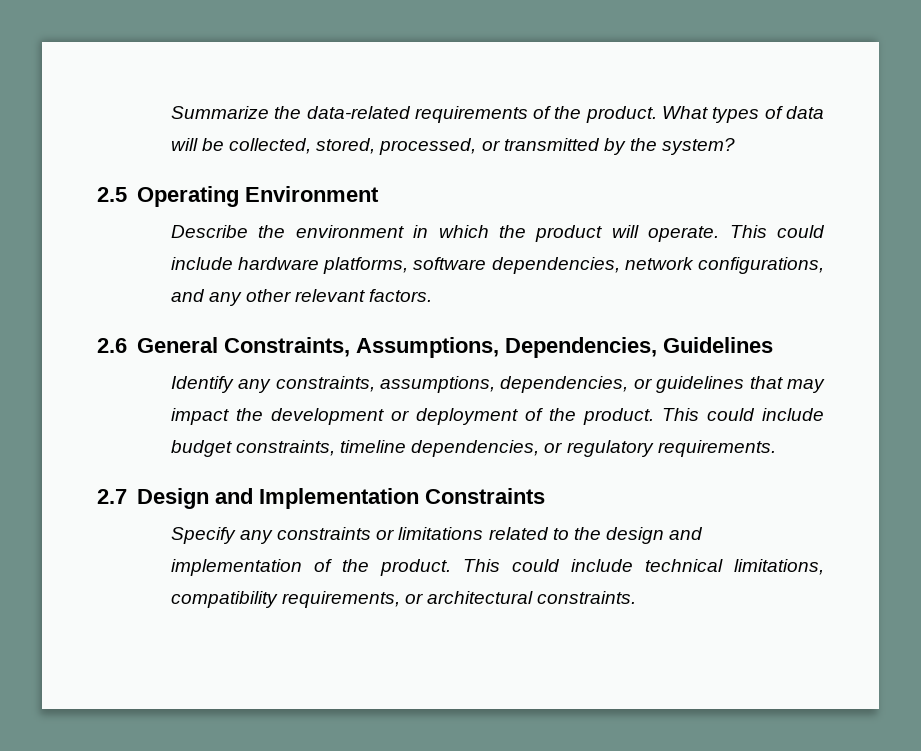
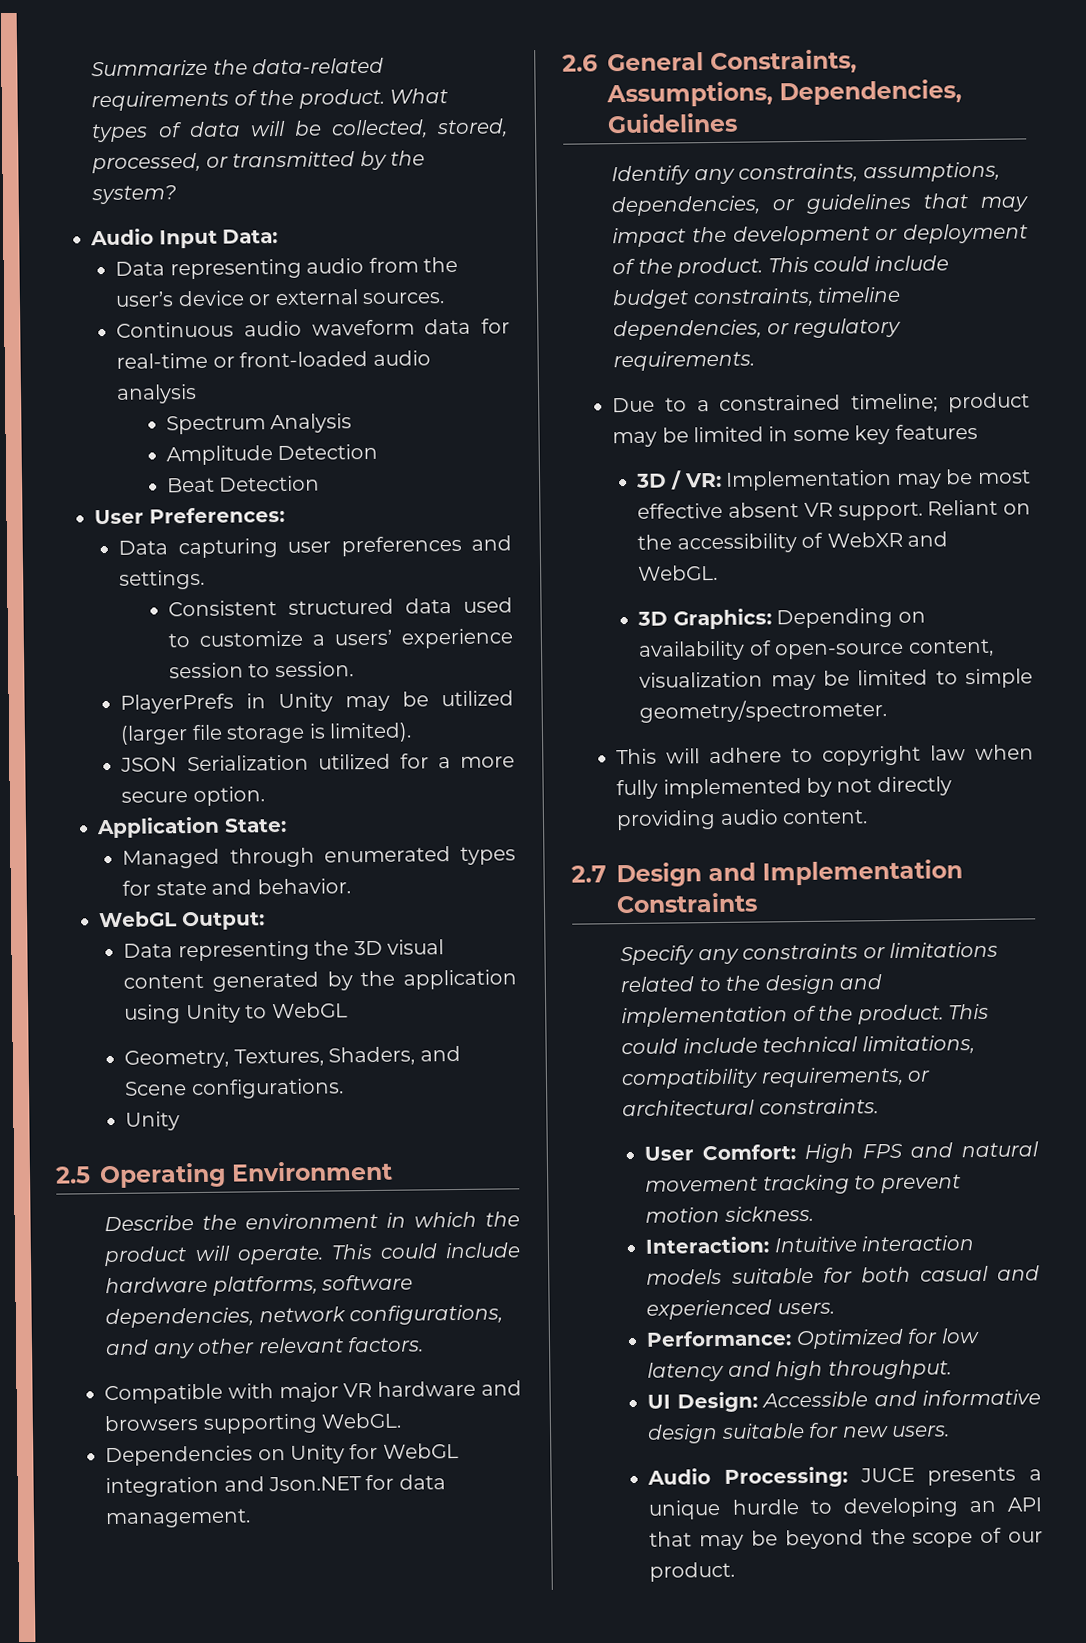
+ Audio Input Data:
+ Data representing audio from the user’s device or external sources.
+ Continuous audio waveform data for real-time or front-loaded audio analysis
+ Spectrum Analysis
+ Amplitude Detection
+ Beat Detection
+ User Preferences:
+ Data capturing user preferences and settings.
+ Consistent structured data used to customize a users’ experience session to session.
+ PlayerPrefs in Unity may be utilized (larger file storage is limited).
+ JSON Serialization utilized for a more secure option.
+ Application State:
+ Managed through enumerated types for state and behavior.
+ WebGL Output:
+ Data representing the 3D visual content generated by the application using Unity to WebGL
+ Geometry, Textures, Shaders, and Scene configurations.
+ Unity
+ Compatible with major VR hardware and browsers supporting WebGL.
+ Dependencies on Unity for WebGL integration and Json.NET for data management.
+ Due to a constrained timeline; product may be limited in some key features
+ 3D / VR: Implementation may be most effective absent VR support. Reliant on the accessibility of WebXR and WebGL.
+ 3D Graphics: Depending on availability of open-source content, visualization may be limited to simple geometry/spectrometer.
+ This will adhere to copyright law when fully implemented by not directly providing audio content.
+ User Comfort: High FPS and natural movement tracking to prevent motion sickness.
+ Interaction: Intuitive interaction models suitable for both casual and experienced users.
+ Performance: Optimized for low latency and high throughput.
+ UI Design: Accessible and informative design suitable for new users.
+ Audio Processing: JUCE presents a unique hurdle to developing an API that may be beyond the scope of our product.

